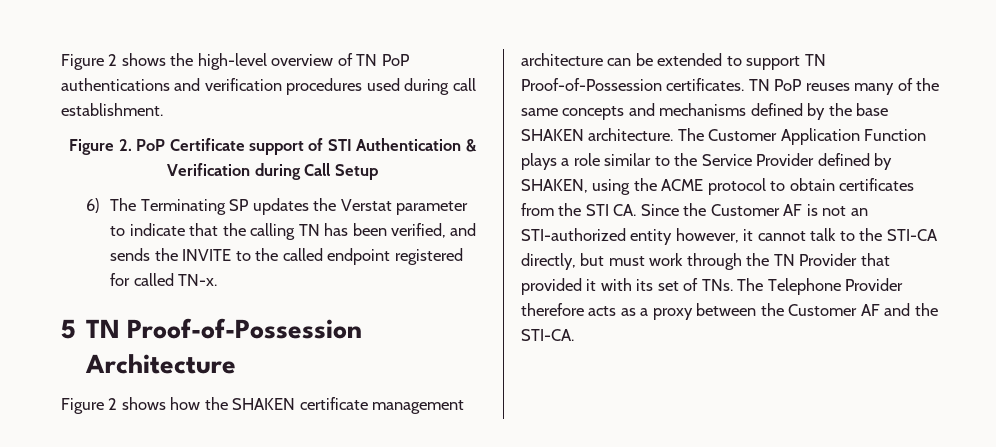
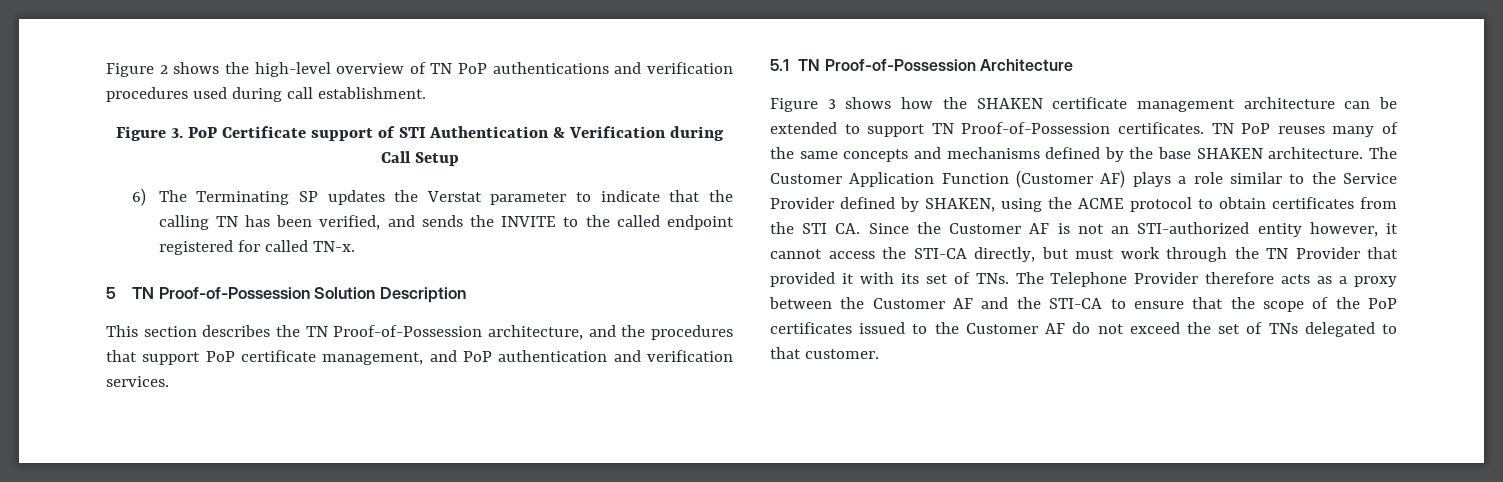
- Figure 2. PoP Certificate support of STI Authentication & Verification during Call Setup
+ Figure 3. PoP Certificate support of STI Authentication & Verification during Call Setup
- 5 TN Proof-of-Possession Architecture
+ 5 TN Proof-of-Possession Solution Description
+ This section describes the TN Proof-of-Possession architecture, and the procedures that support PoP certificate management, and PoP authentication and verification services.
+ 5.1 TN Proof-of-Possession Architecture
- Figure 2 shows how the SHAKEN certificate management architecture can be extended to support TN Proof-of-Possession certificates.
+ Figure 3 shows how the SHAKEN certificate management architecture can be extended to support TN Proof-of-Possession certificates.
- The Customer Application Function plays a role similar to the Service Provider defined by SHAKEN, using the ACME protocol to obtain certificates from the STI CA. Since the Customer AF is not an STI-authorized entity however, it cannot talk to the STI-CA directly, but must work through the TN Provider that provided it with its set of TNs. The Telephone Provider therefore acts as a proxy between the Customer AF and the STI-CA.
+ The Customer Application Function (Customer AF) plays a role similar to the Service Provider defined by SHAKEN, using the ACME protocol to obtain certificates from the STI CA. Since the Customer AF is not an STI-authorized entity however, it cannot access the STI-CA directly, but must work through the TN Provider that provided it with its set of TNs. The Telephone Provider therefore acts as a proxy between the Customer AF and the STI-CA to ensure that the scope of the PoP certificates issued to the Customer AF do not exceed the set of TNs delegated to that customer.

